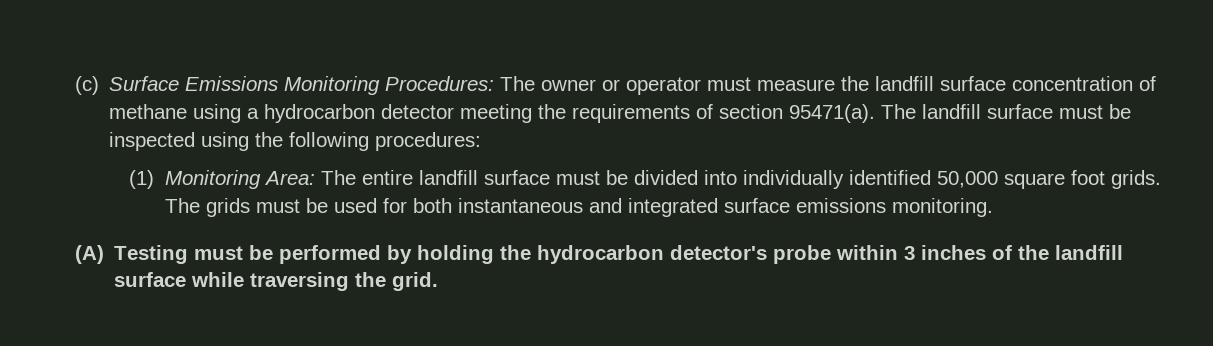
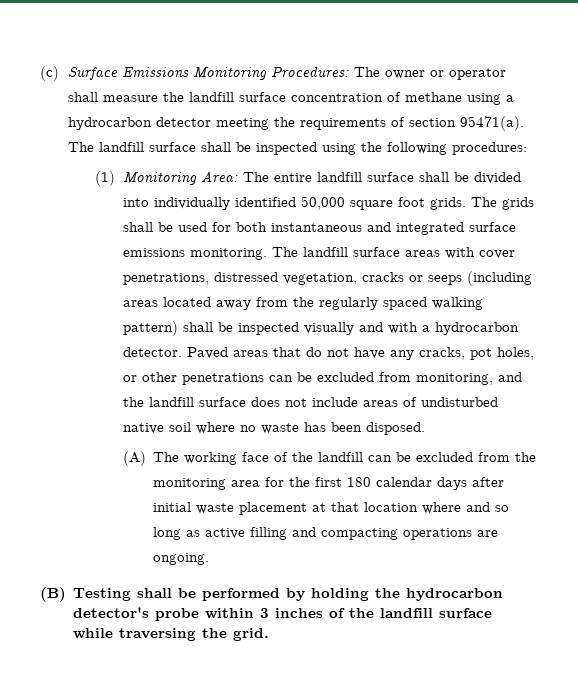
- (c) Surface Emissions Monitoring Procedures: The owner or operator must measure the landfill surface concentration of methane using a hydrocarbon detector meeting the requirements of section 95471(a).
+ (c) Surface Emissions Monitoring Procedures: The owner or operator shall measure the landfill surface concentration of methane using a hydrocarbon detector meeting the requirements of section 95471(a).
- The landfill surface must be inspected using the following procedures:
+ The landfill surface shall be inspected using the following procedures:
- (1) Monitoring Area: The entire landfill surface must be divided into individually identified 50,000 square foot grids.
+ (1) Monitoring Area: The entire landfill surface shall be divided into individually identified 50,000 square foot grids.
- The grids must be used for both instantaneous and integrated surface emissions monitoring.
- (A) Testing must be performed by holding the hydrocarbon detector's probe within 3 inches of the landfill surface while traversing the grid.
+ The grids shall be used for both instantaneous and integrated surface emissions monitoring. The landfill surface areas with cover penetrations, distressed vegetation, cracks or seeps (including areas located away from the regularly spaced walking pattern) shall be inspected visually and with a hydrocarbon detector. Paved areas that do not have any cracks, pot holes, or other penetrations can be excluded from monitoring, and the landfill surface does not include areas of undisturbed native soil where no waste has been disposed.
+ (A) The working face of the landfill can be excluded from the monitoring area for the first 180 calendar days after initial waste placement at that location where and so long as active filling and compacting operations are ongoing.
+ (B) Testing shall be performed by holding the hydrocarbon detector's probe within 3 inches of the landfill surface while traversing the grid.

